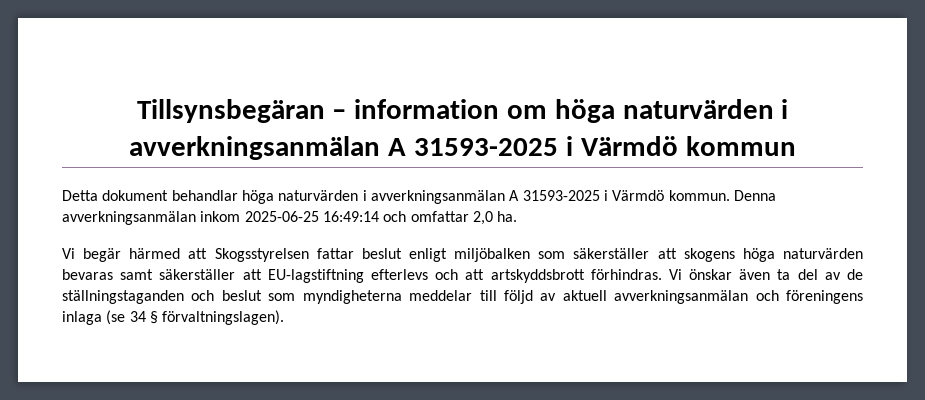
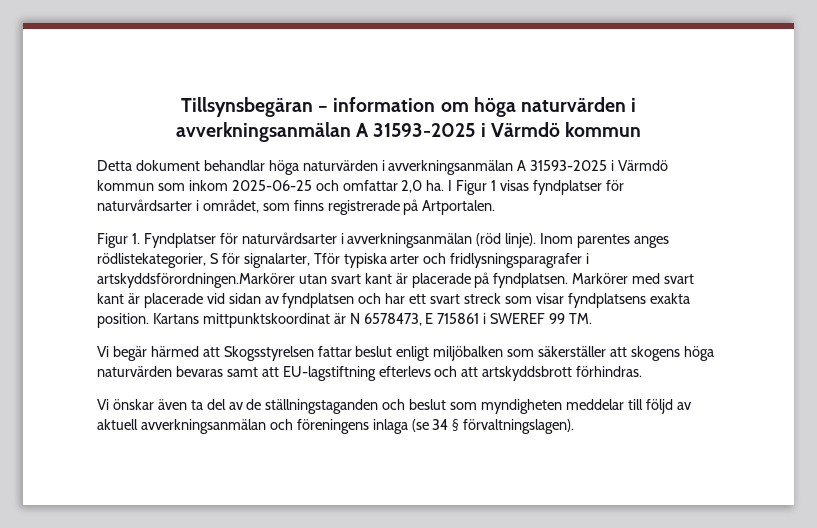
- Detta dokument behandlar höga naturvärden i avverkningsanmälan A 31593-2025 i Värmdö kommun. Denna avverkningsanmälan inkom 2025-06-25 16:49:14 och omfattar 2,0 ha.
+ Detta dokument behandlar höga naturvärden i avverkningsanmälan A 31593-2025 i Värmdö kommun som inkom 2025-06-25 och omfattar 2,0 ha. I Figur 1 visas fyndplatser för naturvårdsarter i området, som finns registrerade på Artportalen.
+ Figur 1. Fyndplatser för naturvårdsarter i avverkningsanmälan (röd linje). Inom parentes anges rödlistekategorier, S för signalarter, Tför typiska arter och fridlysningsparagrafer i artskyddsförordningen.Markörer utan svart kant är placerade på fyndplatsen. Markörer med svart kant är placerade vid sidan av fyndplatsen och har ett svart streck som visar fyndplatsens exakta position. Kartans mittpunktskoordinat är N 6578473, E 715861 i SWEREF 99 TM.
- Vi begär härmed att Skogsstyrelsen fattar beslut enligt miljöbalken som säkerställer att skogens höga naturvärden bevaras samt säkerställer att EU-lagstiftning efterlevs och att artskyddsbrott förhindras. Vi önskar även ta del av de ställningstaganden och beslut som myndigheterna meddelar till följd av aktuell avverkningsanmälan och föreningens inlaga (se 34 § förvaltningslagen).
+ Vi begär härmed att Skogsstyrelsen fattar beslut enligt miljöbalken som säkerställer att skogens höga naturvärden bevaras samt att EU-lagstiftning efterlevs och att artskyddsbrott förhindras.
+ Vi önskar även ta del av de ställningstaganden och beslut som myndigheten meddelar till följd av aktuell avverkningsanmälan och föreningens inlaga (se 34 § förvaltningslagen).

